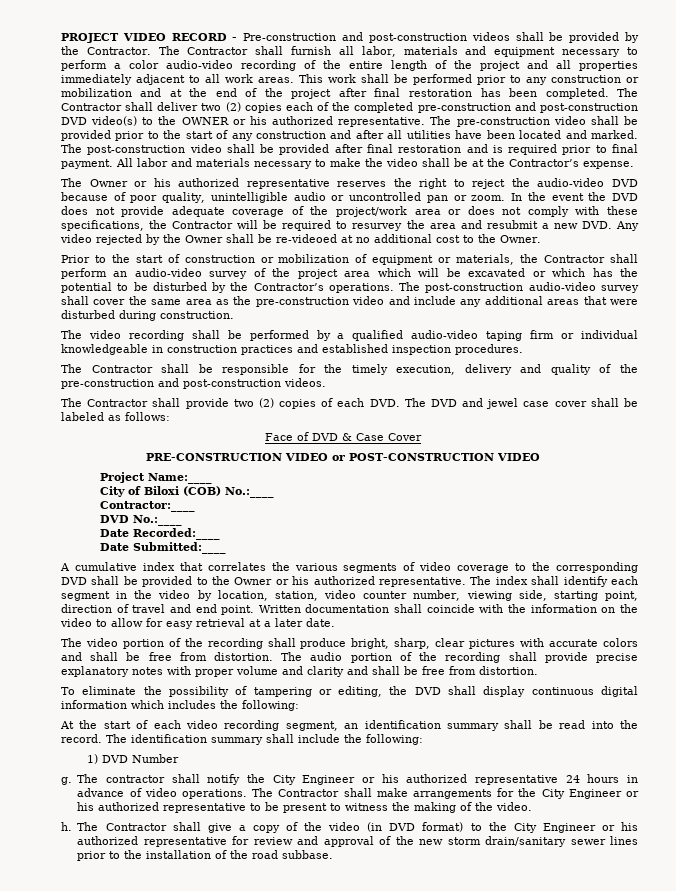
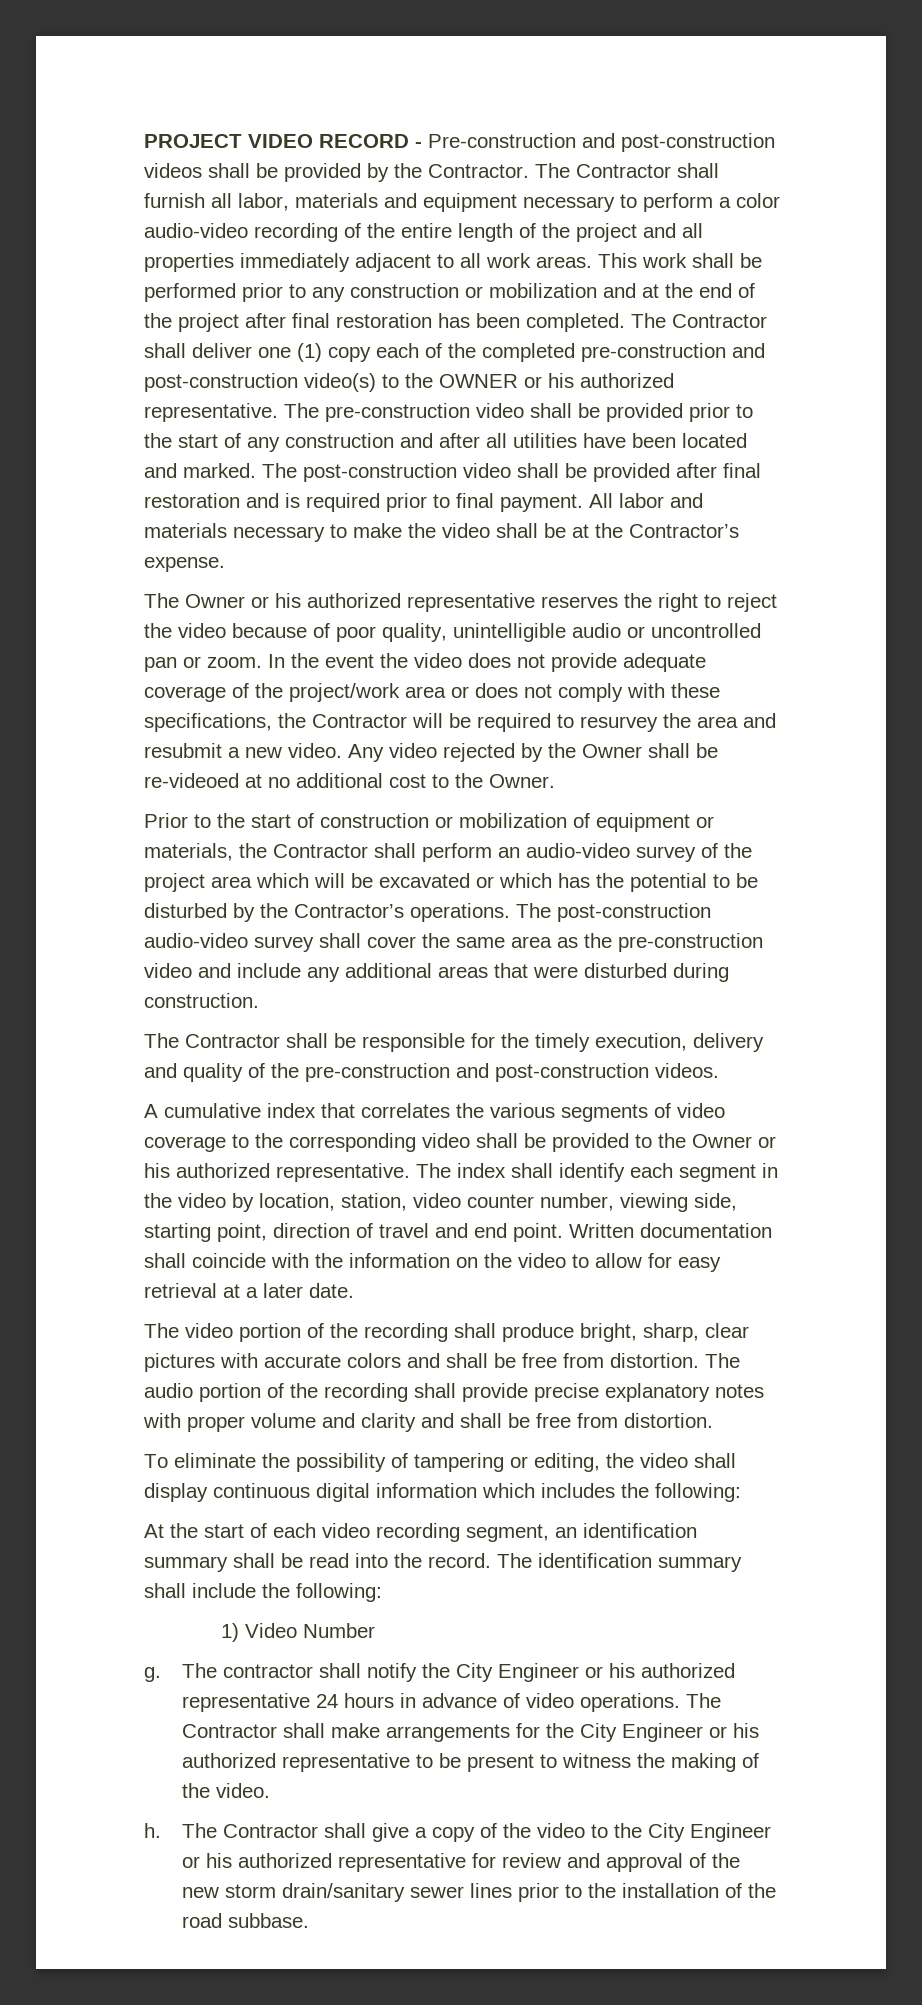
- The Contractor shall deliver two (2) copies each of the completed pre-construction and post-construction DVD video(s) to the OWNER or his authorized representative.
+ The Contractor shall deliver one (1) copy each of the completed pre-construction and post-construction video(s) to the OWNER or his authorized representative.
- The Owner or his authorized representative reserves the right to reject the audio-video DVD because of poor quality, unintelligible audio or uncontrolled pan or zoom.
+ The Owner or his authorized representative reserves the right to reject the video because of poor quality, unintelligible audio or uncontrolled pan or zoom.
- In the event the DVD does not provide adequate coverage of the project/work area or does not comply with these specifications, the Contractor will be required to resurvey the area and resubmit a new DVD. Any video rejected by the Owner shall be re-videoed at no additional cost to the Owner.
+ In the event the video does not provide adequate coverage of the project/work area or does not comply with these specifications, the Contractor will be required to resurvey the area and resubmit a new video. Any video rejected by the Owner shall be re-videoed at no additional cost to the Owner.
- The video recording shall be performed by a qualified audio-video taping firm or individual knowledgeable in construction practices and established inspection procedures.
- The Contractor shall provide two (2) copies of each DVD. The DVD and jewel case cover shall be labeled as follows:
- Face of DVD & Case Cover
- PRE-CONSTRUCTION VIDEO or POST-CONSTRUCTION VIDEO
- Project Name:____
- City of Biloxi (COB) No.:____
- Contractor:____
- DVD No.:____
- Date Recorded:____
- Date Submitted:____
- A cumulative index that correlates the various segments of video coverage to the corresponding DVD shall be provided to the Owner or his authorized representative.
+ A cumulative index that correlates the various segments of video coverage to the corresponding video shall be provided to the Owner or his authorized representative.
- To eliminate the possibility of tampering or editing, the DVD shall display continuous digital information which includes the following:
+ To eliminate the possibility of tampering or editing, the video shall display continuous digital information which includes the following:
- 1) DVD Number
+ 1) Video Number
- The Contractor shall give a copy of the video (in DVD format) to the City Engineer or his authorized representative for review and approval of the new storm drain/sanitary sewer lines prior to the installation of the road subbase.
+ The Contractor shall give a copy of the video to the City Engineer or his authorized representative for review and approval of the new storm drain/sanitary sewer lines prior to the installation of the road subbase.

